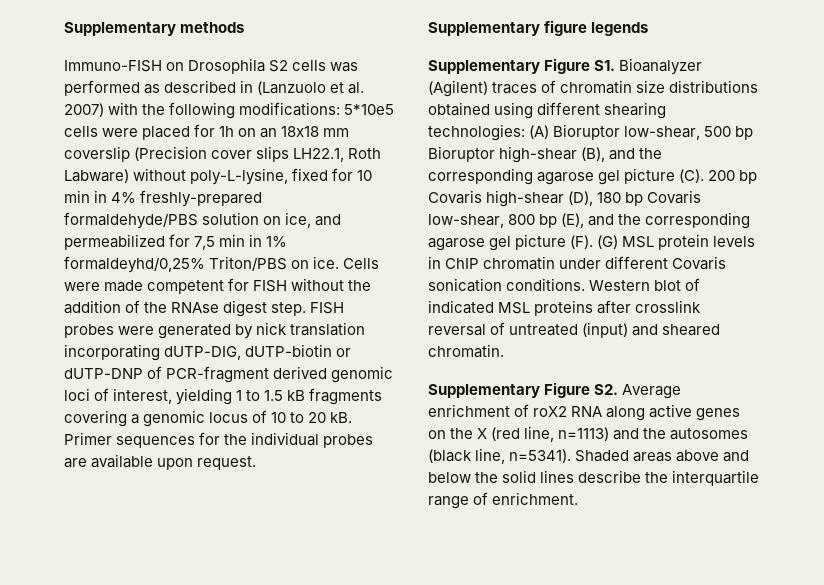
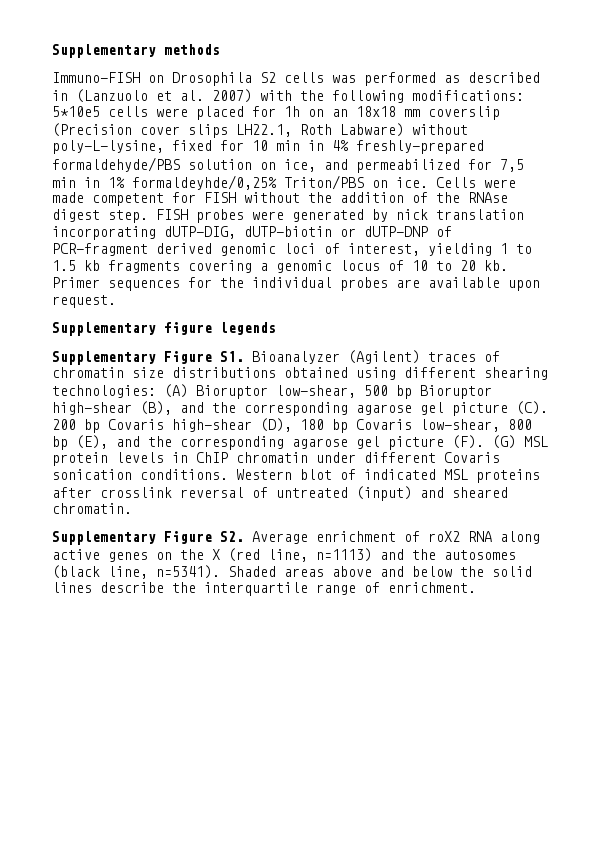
- Immuno-FISH on Drosophila S2 cells was performed as described in (Lanzuolo et al. 2007) with the following modifications: 5*10e5 cells were placed for 1h on an 18x18 mm coverslip (Precision cover slips LH22.1, Roth Labware) without poly-L-lysine, fixed for 10 min in 4% freshly-prepared formaldehyde/PBS solution on ice, and permeabilized for 7,5 min in 1% formaldeyhd/0,25% Triton/PBS on ice.
+ Immuno-FISH on Drosophila S2 cells was performed as described in (Lanzuolo et al. 2007) with the following modifications: 5*10e5 cells were placed for 1h on an 18x18 mm coverslip (Precision cover slips LH22.1, Roth Labware) without poly-L-lysine, fixed for 10 min in 4% freshly-prepared formaldehyde/PBS solution on ice, and permeabilized for 7,5 min in 1% formaldeyhde/0,25% Triton/PBS on ice.
- FISH probes were generated by nick translation incorporating dUTP-DIG, dUTP-biotin or dUTP-DNP of PCR-fragment derived genomic loci of interest, yielding 1 to 1.5 kB fragments covering a genomic locus of 10 to 20 kB.
+ FISH probes were generated by nick translation incorporating dUTP-DIG, dUTP-biotin or dUTP-DNP of PCR-fragment derived genomic loci of interest, yielding 1 to 1.5 kb fragments covering a genomic locus of 10 to 20 kb.

